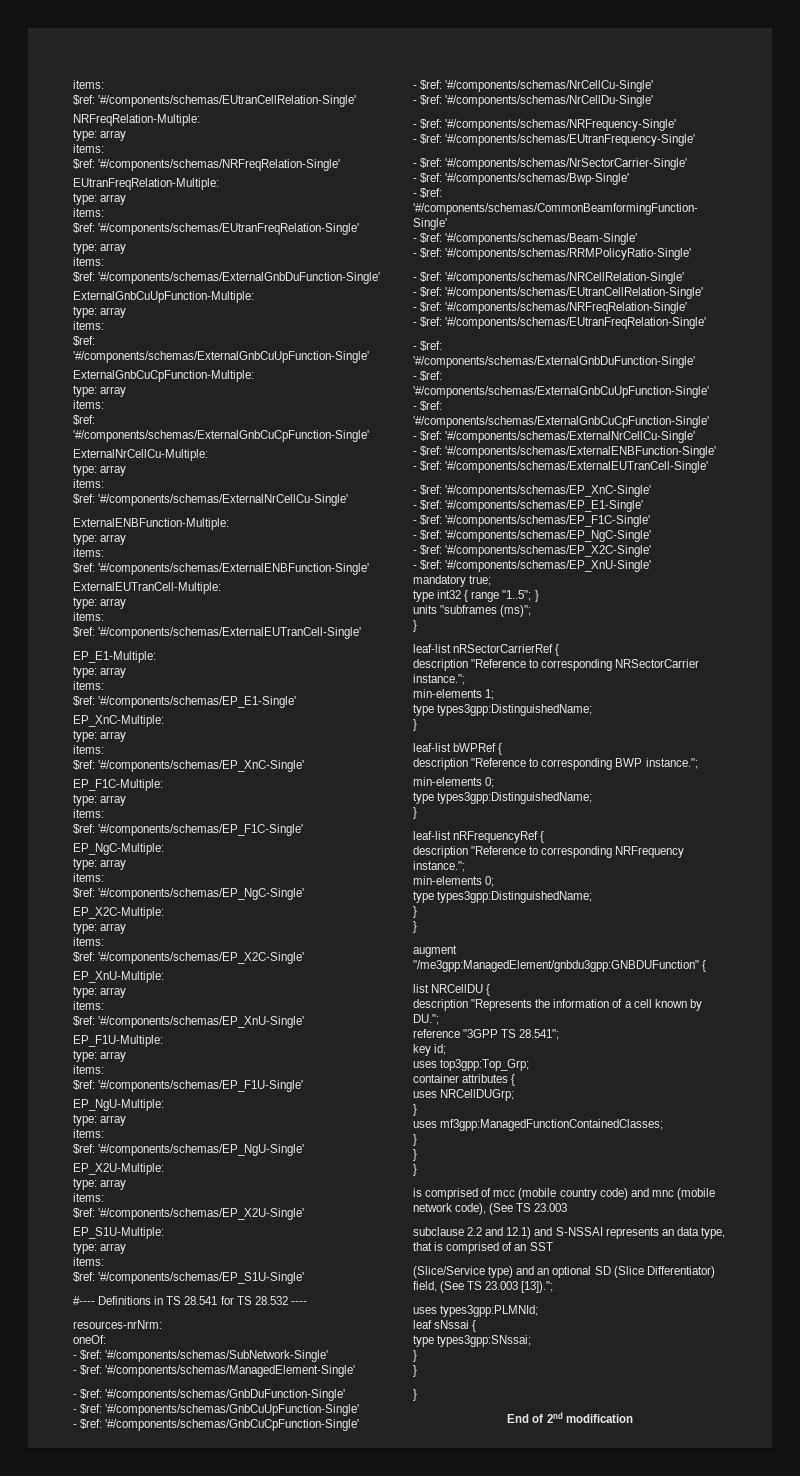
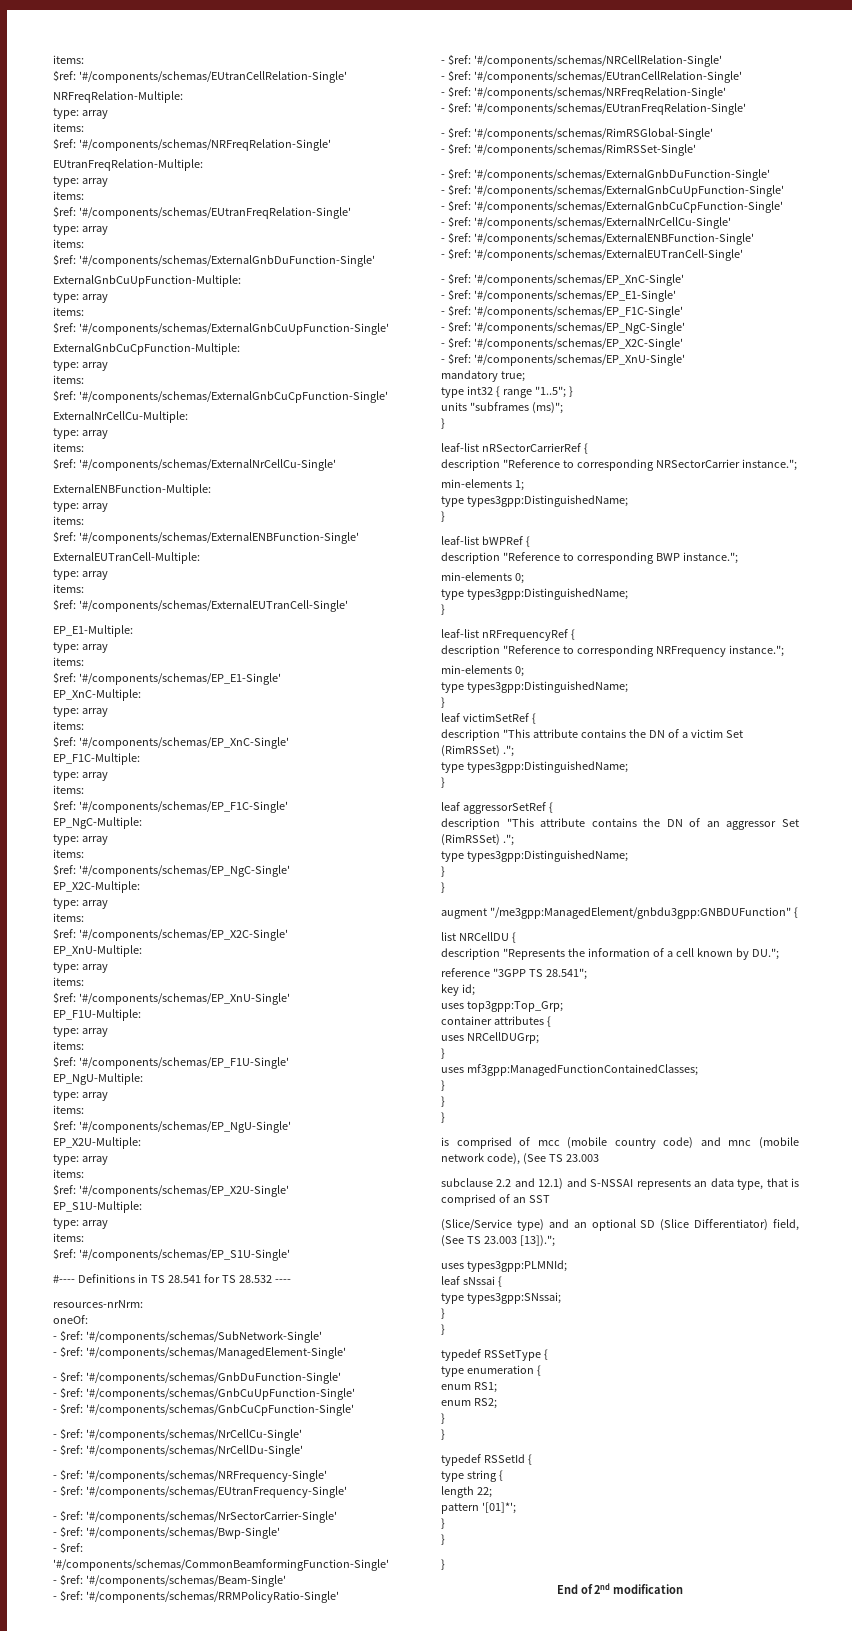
+ - $ref: '#/components/schemas/RimRSGlobal-Single'
+ - $ref: '#/components/schemas/RimRSSet-Single'
+ leaf victimSetRef {
+ description "This attribute contains the DN of a victim Set (RimRSSet) .";
+ type types3gpp:DistinguishedName;
+ }
+ leaf aggressorSetRef {
+ description "This attribute contains the DN of an aggressor Set (RimRSSet) .";
+ type types3gpp:DistinguishedName;
+ }
+ typedef RSSetType {
+ type enumeration {
+ enum RS1;
+ enum RS2;
+ }
+ }
+ typedef RSSetId {
+ type string {
+ length 22;
+ pattern '[01]*';
+ }
+ }

